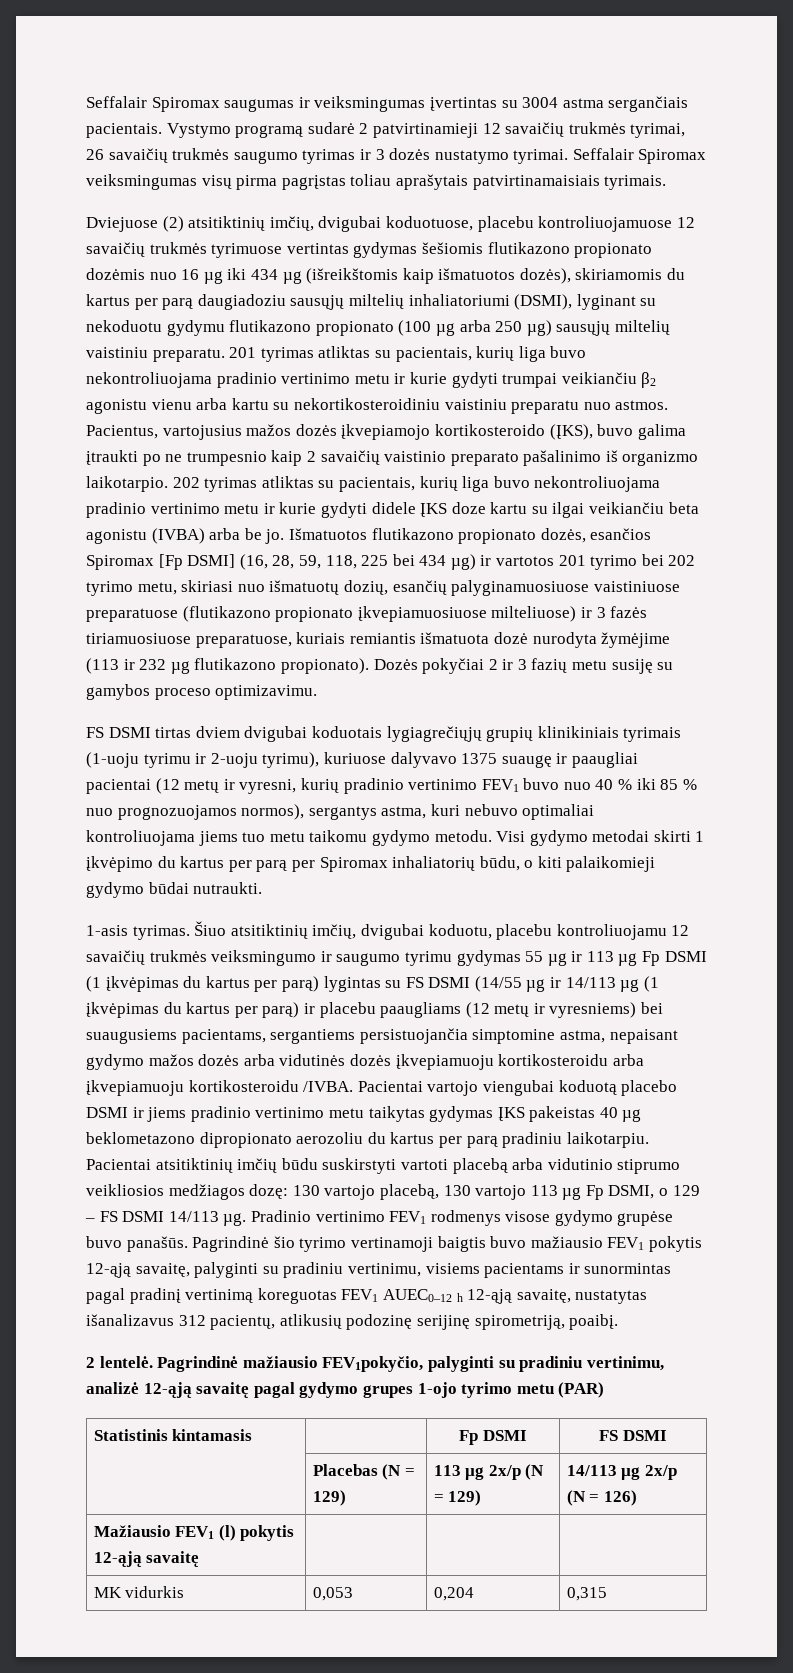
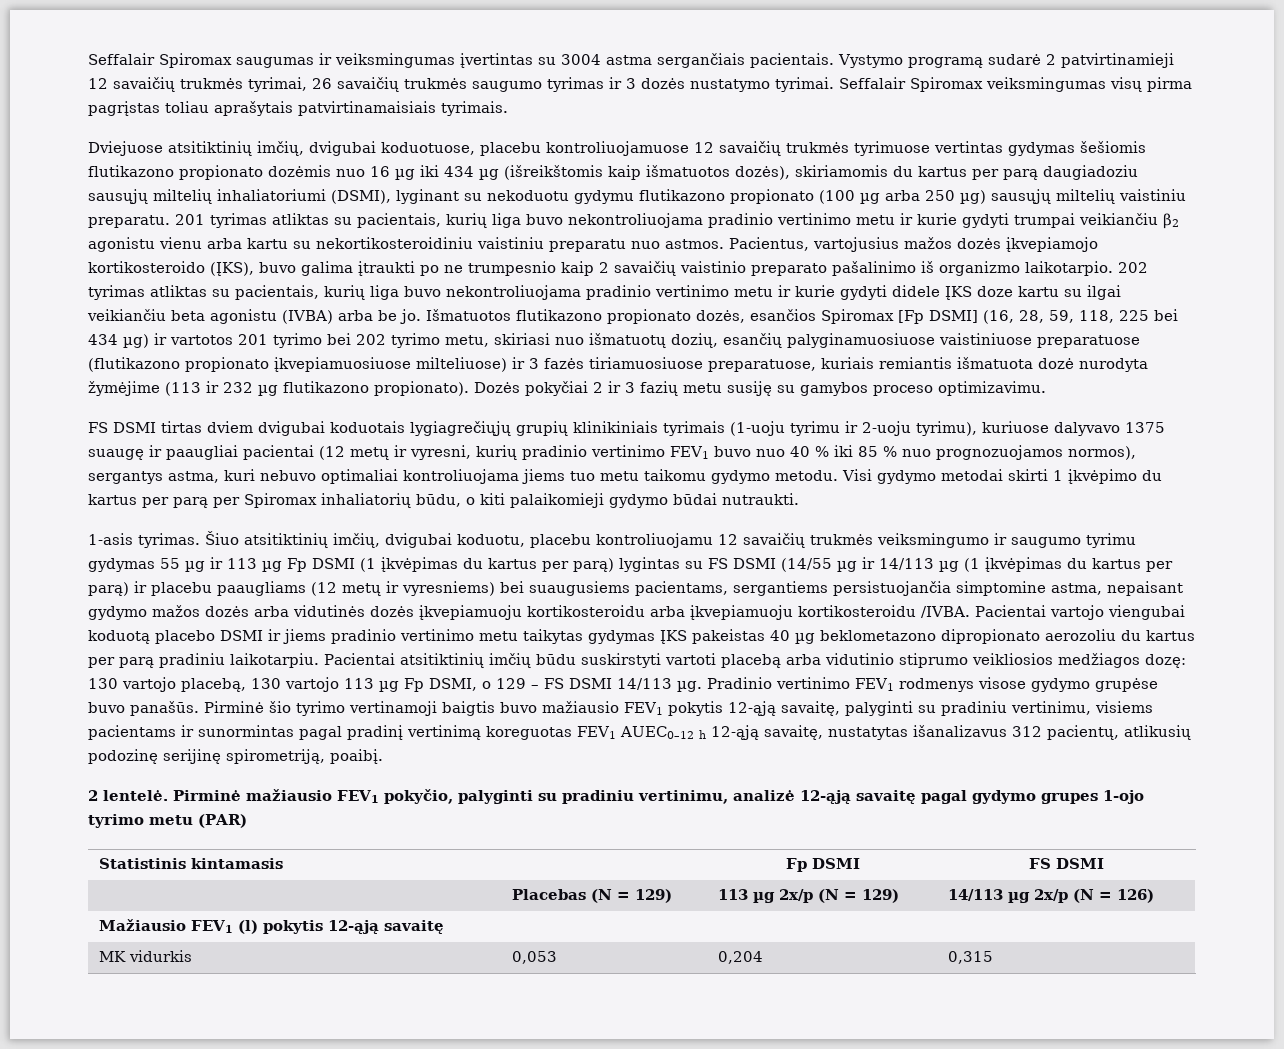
- Dviejuose (2) atsitiktinių imčių, dvigubai koduotuose, placebu kontroliuojamuose 12 savaičių trukmės tyrimuose vertintas gydymas šešiomis flutikazono propionato dozėmis nuo 16 µg iki 434 µg (išreikštomis kaip išmatuotos dozės), skiriamomis du kartus per parą daugiadoziu sausųjų miltelių inhaliatoriumi (DSMI), lyginant su nekoduotu gydymu flutikazono propionato (100 µg arba 250 µg) sausųjų miltelių vaistiniu preparatu.
+ Dviejuose atsitiktinių imčių, dvigubai koduotuose, placebu kontroliuojamuose 12 savaičių trukmės tyrimuose vertintas gydymas šešiomis flutikazono propionato dozėmis nuo 16 µg iki 434 µg (išreikštomis kaip išmatuotos dozės), skiriamomis du kartus per parą daugiadoziu sausųjų miltelių inhaliatoriumi (DSMI), lyginant su nekoduotu gydymu flutikazono propionato (100 µg arba 250 µg) sausųjų miltelių vaistiniu preparatu.
- Pagrindinė šio tyrimo vertinamoji baigtis buvo mažiausio FEV1 pokytis 12-ąją savaitę, palyginti su pradiniu vertinimu, visiems pacientams ir sunormintas pagal pradinį vertinimą koreguotas FEV1 AUEC0–12 h 12-ąją savaitę, nustatytas išanalizavus 312 pacientų, atlikusių podozinę serijinę spirometriją, poaibį.
+ Pirminė šio tyrimo vertinamoji baigtis buvo mažiausio FEV1 pokytis 12-ąją savaitę, palyginti su pradiniu vertinimu, visiems pacientams ir sunormintas pagal pradinį vertinimą koreguotas FEV1 AUEC0–12 h 12-ąją savaitę, nustatytas išanalizavus 312 pacientų, atlikusių podozinę serijinę spirometriją, poaibį.
- Pagrindinė mažiausio FEV1pokyčio, palyginti su pradiniu vertinimu, analizė 12-ąją savaitę pagal gydymo grupes 1-ojo tyrimo metu (PAR)
+ Pirminė mažiausio FEV1 pokyčio, palyginti su pradiniu vertinimu, analizė 12-ąją savaitę pagal gydymo grupes 1-ojo tyrimo metu (PAR)

